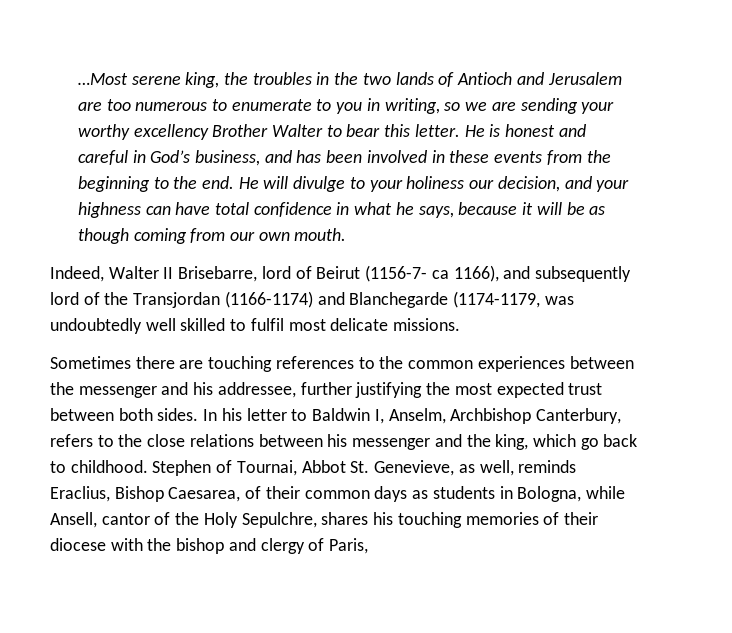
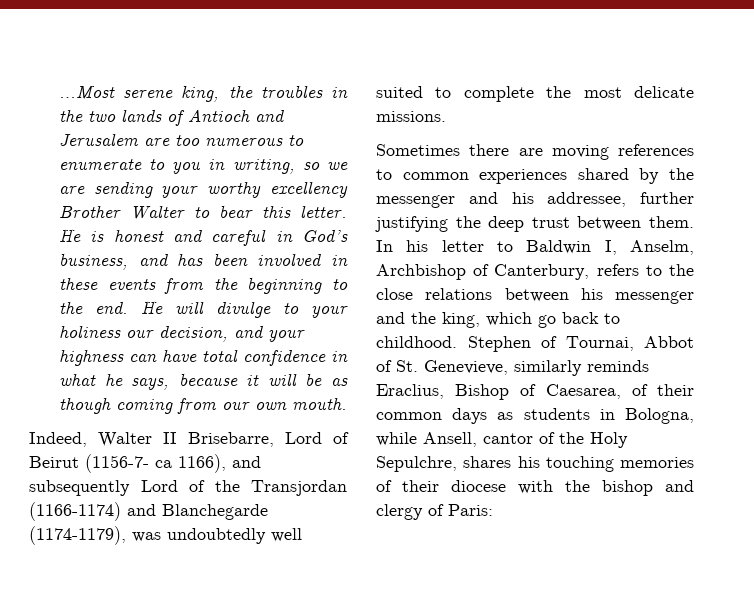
- Indeed, Walter II Brisebarre, lord of Beirut (1156-7- ca 1166), and subsequently lord of the Transjordan (1166-1174) and Blanchegarde (1174-1179, was undoubtedly well skilled to fulfil most delicate missions.
+ Indeed, Walter II Brisebarre, Lord of Beirut (1156-7- ca 1166), and subsequently Lord of the Transjordan (1166-1174) and Blanchegarde (1174-1179), was undoubtedly well suited to complete the most delicate missions.
- Sometimes there are touching references to the common experiences between the messenger and his addressee, further justifying the most expected trust between both sides.
+ Sometimes there are moving references to common experiences shared by the messenger and his addressee, further justifying the deep trust between them.
- In his letter to Baldwin I, Anselm, Archbishop Canterbury, refers to the close relations between his messenger and the king, which go back to childhood.
+ In his letter to Baldwin I, Anselm, Archbishop of Canterbury, refers to the close relations between his messenger and the king, which go back to childhood.
- Stephen of Tournai, Abbot St. Genevieve, as well, reminds Eraclius, Bishop Caesarea, of their common days as students in Bologna, while Ansell, cantor of the Holy Sepulchre, shares his touching memories of their diocese with the bishop and clergy of Paris,
+ Stephen of Tournai, Abbot of St. Genevieve, similarly reminds Eraclius, Bishop of Caesarea, of their common days as students in Bologna, while Ansell, cantor of the Holy Sepulchre, shares his touching memories of their diocese with the bishop and clergy of Paris:

